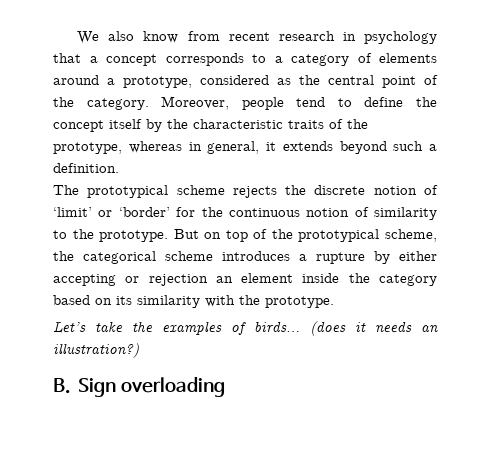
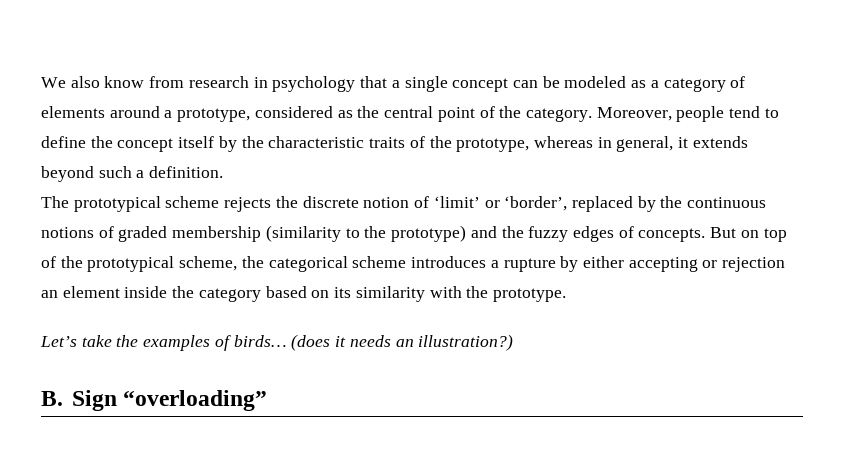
- We also know from recent research in psychology that a concept corresponds to a category of elements around a prototype, considered as the central point of the category.
+ We also know from research in psychology that a single concept can be modeled as a category of elements around a prototype, considered as the central point of the category.
- The prototypical scheme rejects the discrete notion of ‘limit’ or ‘border’ for the continuous notion of similarity to the prototype.
+ The prototypical scheme rejects the discrete notion of ‘limit’ or ‘border’, replaced by the continuous notions of graded membership (similarity to the prototype) and the fuzzy edges of concepts.
- B. Sign overloading
+ B. Sign “overloading”

